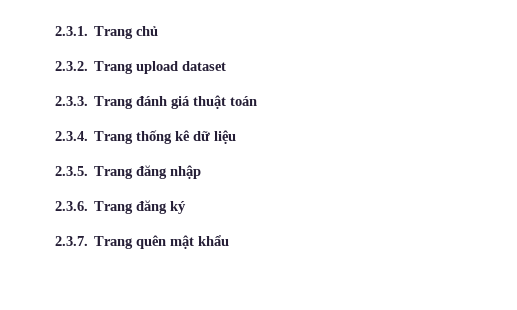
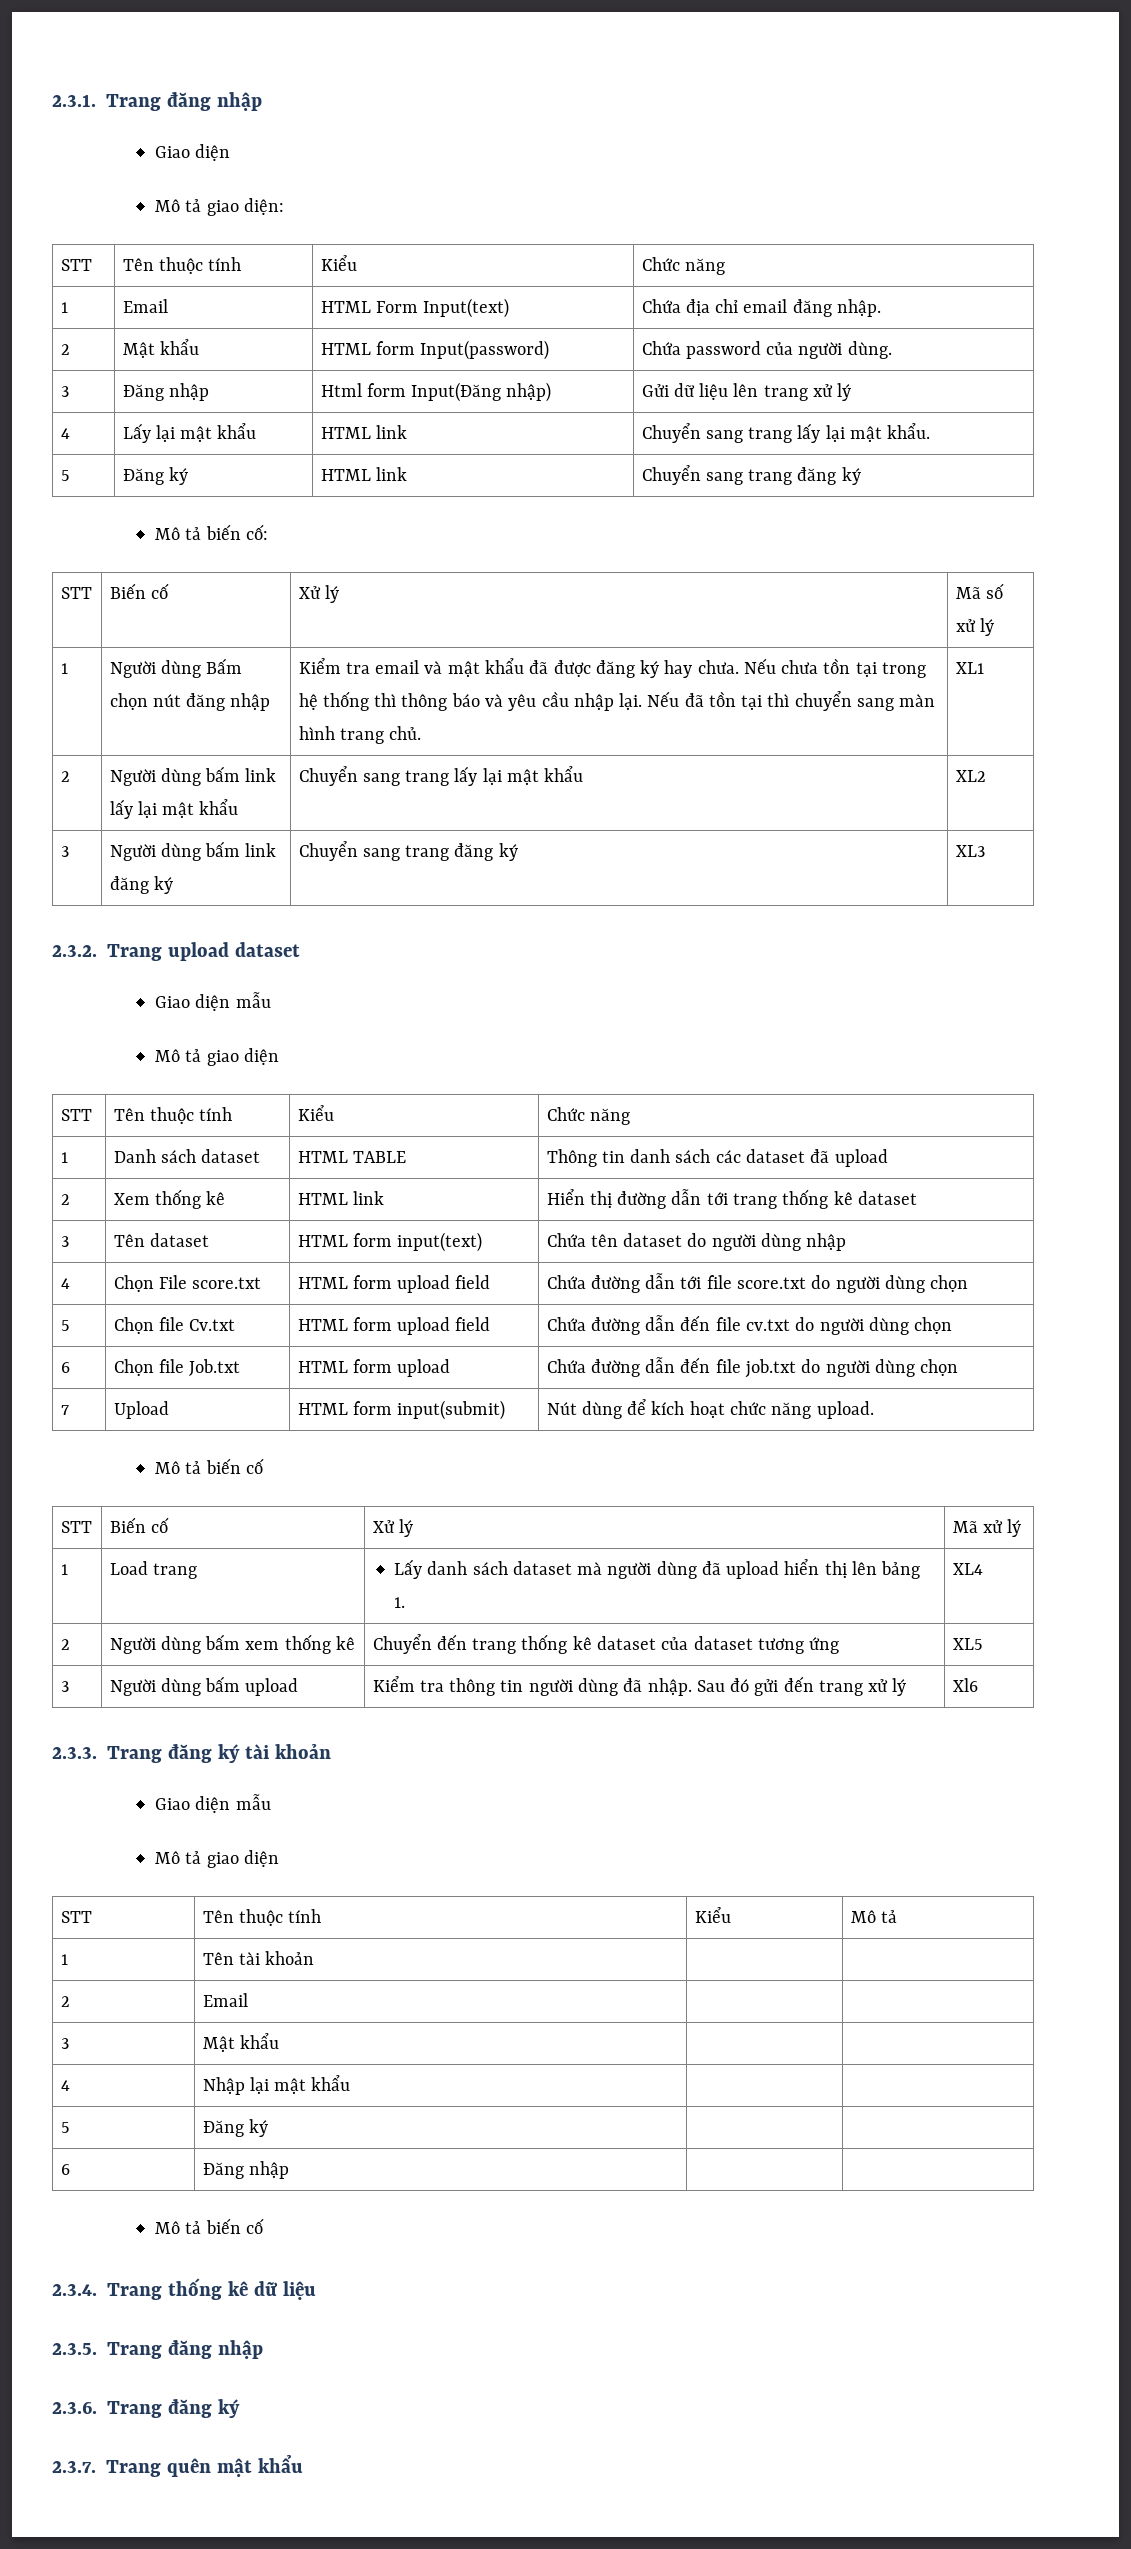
- 2.3.1. Trang chủ
+ 2.3.1. Trang đăng nhập
+ Giao diện
+ Mô tả giao diện:
+ STT | Tên thuộc tính | Kiểu | Chức năng
+ 1 | Email | HTML Form Input(text) | Chứa địa chỉ email đăng nhập.
+ 2 | Mật khẩu | HTML form Input(password) | Chứa password của người dùng.
+ 3 | Đăng nhập | Html form Input(Đăng nhập) | Gửi dữ liệu lên trang xử lý
+ 4 | Lấy lại mật khẩu | HTML link | Chuyển sang trang lấy lại mật khẩu.
+ 5 | Đăng ký | HTML link | Chuyển sang trang đăng ký
+ Mô tả biến cố:
+ STT | Biến cố | Xử lý | Mã số xử lý
+ 1 | Người dùng Bấm chọn nút đăng nhập | Kiểm tra email và mật khẩu đã được đăng ký hay chưa. Nếu chưa tồn tại trong hệ thống thì thông báo và yêu cầu nhập lại. Nếu đã tồn tại thì chuyển sang màn hình trang chủ. | XL1
+ 2 | Người dùng bấm link lấy lại mật khẩu | Chuyển sang trang lấy lại mật khẩu | XL2
+ 3 | Người dùng bấm link đăng ký | Chuyển sang trang đăng ký | XL3
  2.3.2. Trang upload dataset
- 2.3.3. Trang đánh giá thuật toán
+ Giao diện mẫu
+ Mô tả giao diện
+ STT | Tên thuộc tính | Kiểu | Chức năng
+ 1 | Danh sách dataset | HTML TABLE | Thông tin danh sách các dataset đã upload
+ 2 | Xem thống kê | HTML link | Hiển thị đường dẫn tới trang thống kê dataset
+ 3 | Tên dataset | HTML form input(text) | Chứa tên dataset do người dùng nhập
+ 4 | Chọn File score.txt | HTML form upload field | Chứa đường dẫn tới file score.txt do người dùng chọn
+ 5 | Chọn file Cv.txt | HTML form upload field | Chứa đường dẫn đến file cv.txt do người dùng chọn
+ 6 | Chọn file Job.txt | HTML form upload | Chứa đường dẫn đến file job.txt do người dùng chọn
+ 7 | Upload | HTML form input(submit) | Nút dùng để kích hoạt chức năng upload.
+ Mô tả biến cố
+ STT | Biến cố | Xử lý | Mã xử lý
+ 1 | Load trang | Lấy danh sách dataset mà người dùng đã upload hiển thị lên bảng 1. | XL4
+ 2 | Người dùng bấm xem thống kê | Chuyển đến trang thống kê dataset của dataset tương ứng | XL5
+ 3 | Người dùng bấm upload | Kiểm tra thông tin người dùng đã nhập. Sau đó gửi đến trang xử lý | Xl6
+ 2.3.3. Trang đăng ký tài khoản
+ Giao diện mẫu
+ Mô tả giao diện
+ STT | Tên thuộc tính | Kiểu | Mô tả
+ 1 | Tên tài khoản | |
+ 2 | Email | |
+ 3 | Mật khẩu | |
+ 4 | Nhập lại mật khẩu | |
+ 5 | Đăng ký | |
+ 6 | Đăng nhập | |
+ Mô tả biến cố

